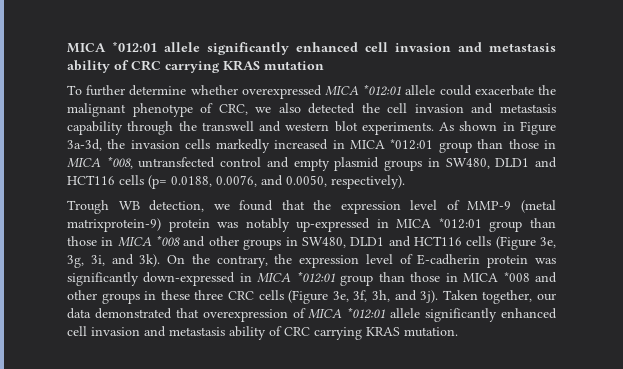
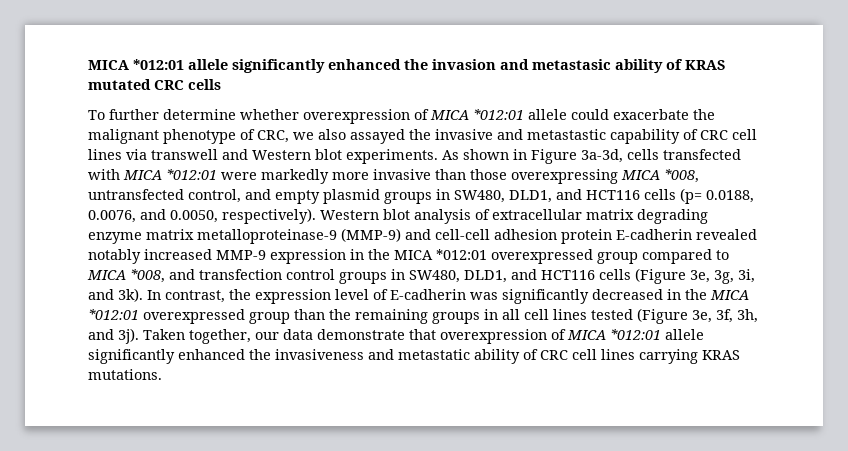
- MICA *012:01 allele significantly enhanced cell invasion and metastasis ability of CRC carrying KRAS mutation
+ MICA *012:01 allele significantly enhanced the invasion and metastasic ability of KRAS mutated CRC cells
- To further determine whether overexpressed MICA *012:01 allele could exacerbate the malignant phenotype of CRC, we also detected the cell invasion and metastasis capability through the transwell and western blot experiments.
+ To further determine whether overexpression of MICA *012:01 allele could exacerbate the malignant phenotype of CRC, we also assayed the invasive and metastastic capability of CRC cell lines via transwell and Western blot experiments.
- As shown in Figure 3a-3d, the invasion cells markedly increased in MICA *012:01 group than those in MICA *008, untransfected control and empty plasmid groups in SW480, DLD1 and HCT116 cells (p= 0.0188, 0.0076, and 0.0050, respectively).
- Trough WB detection, we found that the expression level of MMP-9 (metal matrixprotein-9) protein was notably up-expressed in MICA *012:01 group than those in MICA *008 and other groups in SW480, DLD1 and HCT116 cells (Figure 3e, 3g, 3i, and 3k).
+ As shown in Figure 3a-3d, cells transfected with MICA *012:01 were markedly more invasive than those overexpressing MICA *008, untransfected control, and empty plasmid groups in SW480, DLD1, and HCT116 cells (p= 0.0188, 0.0076, and 0.0050, respectively). Western blot analysis of extracellular matrix degrading enzyme matrix metalloproteinase-9 (MMP-9) and cell-cell adhesion protein E-cadherin revealed notably increased MMP-9 expression in the MICA *012:01 overexpressed group compared to MICA *008, and transfection control groups in SW480, DLD1, and HCT116 cells (Figure 3e, 3g, 3i, and 3k).
- On the contrary, the expression level of E-cadherin protein was significantly down-expressed in MICA *012:01 group than those in MICA *008 and other groups in these three CRC cells (Figure 3e, 3f, 3h, and 3j).
+ In contrast, the expression level of E-cadherin was significantly decreased in the MICA *012:01 overexpressed group than the remaining groups in all cell lines tested (Figure 3e, 3f, 3h, and 3j).
- Taken together, our data demonstrated that overexpression of MICA *012:01 allele significantly enhanced cell invasion and metastasis ability of CRC carrying KRAS mutation.
+ Taken together, our data demonstrate that overexpression of MICA *012:01 allele significantly enhanced the invasiveness and metastatic ability of CRC cell lines carrying KRAS mutations.

